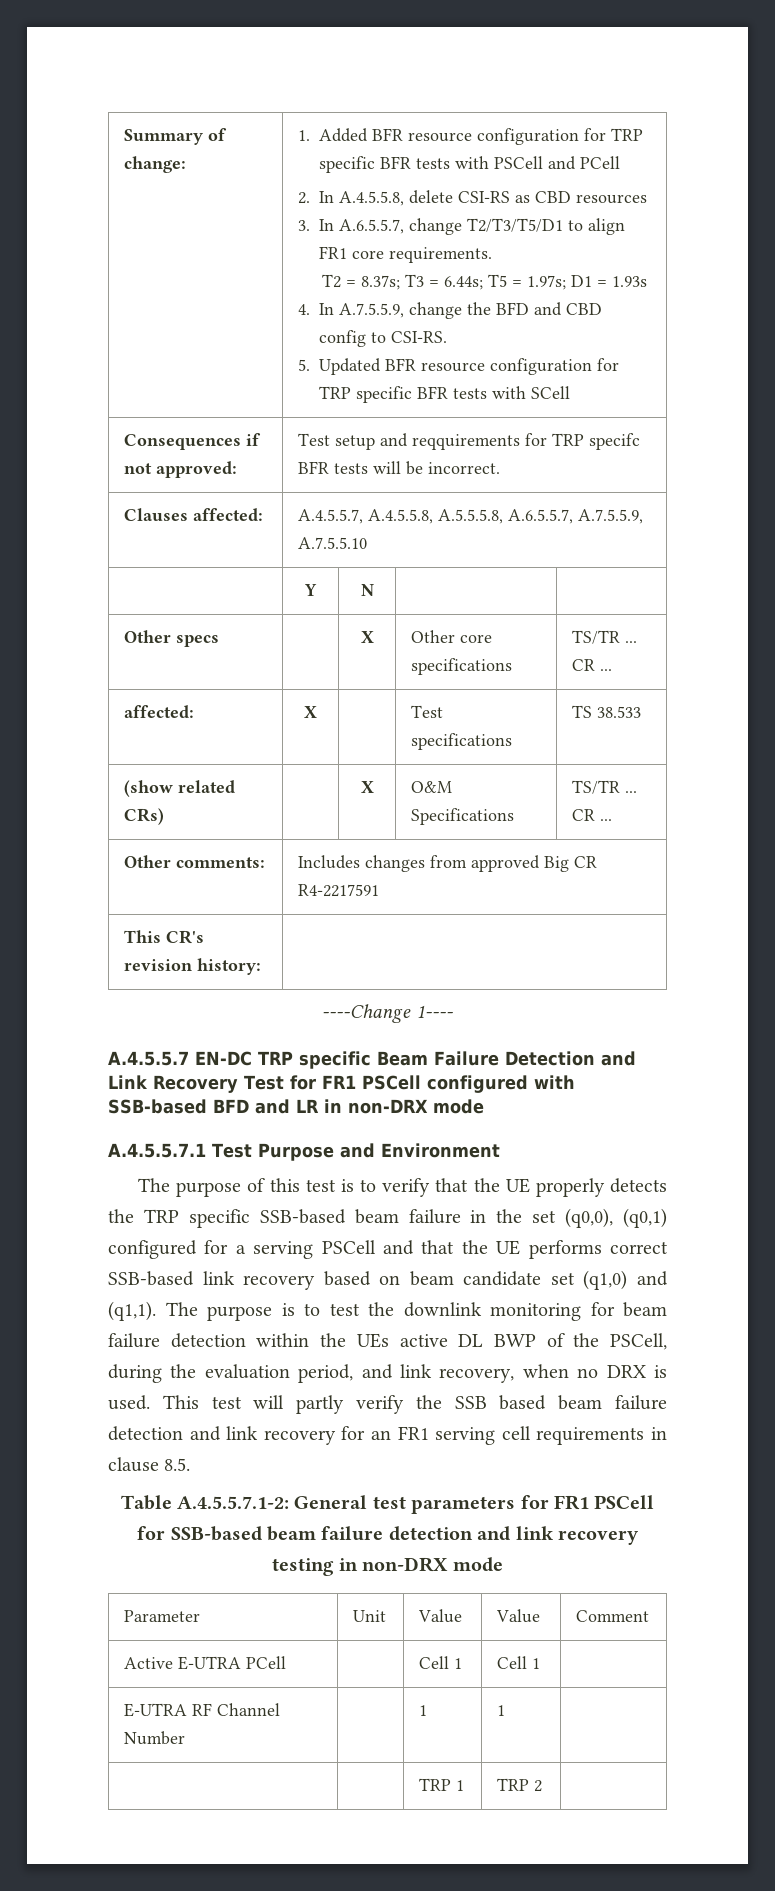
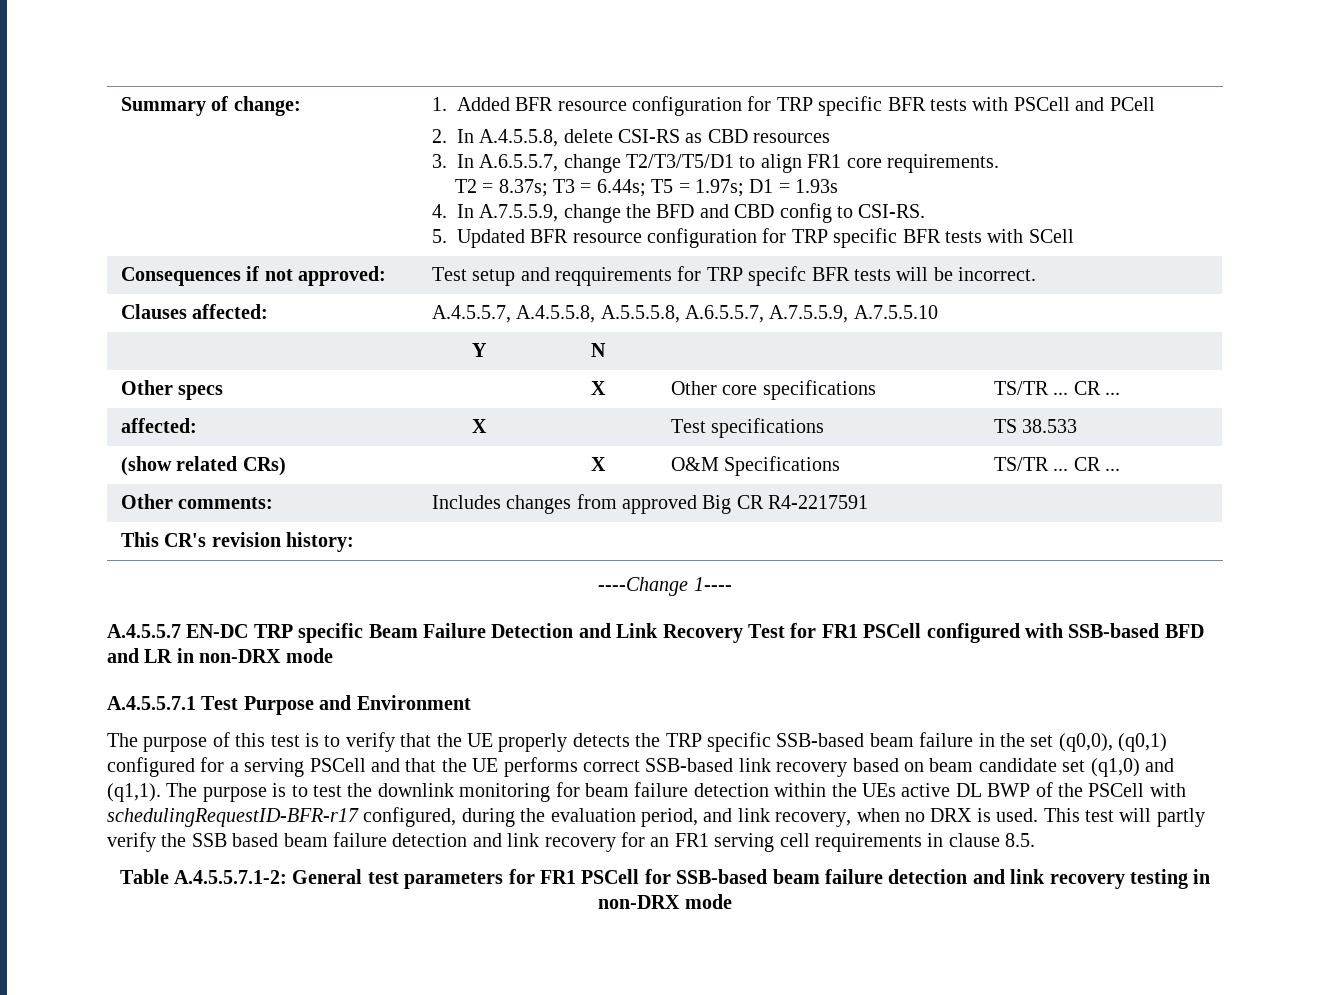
- The purpose is to test the downlink monitoring for beam failure detection within the UEs active DL BWP of the PSCell, during the evaluation period, and link recovery, when no DRX is used.
+ The purpose is to test the downlink monitoring for beam failure detection within the UEs active DL BWP of the PSCell with schedulingRequestID-BFR-r17 configured, during the evaluation period, and link recovery, when no DRX is used.
- Parameter | Unit | Value | Value | Comment
- Active E-UTRA PCell | | Cell 1 | Cell 1 |
- E-UTRA RF Channel Number | | 1 | 1 |
- | | TRP 1 | TRP 2 |

